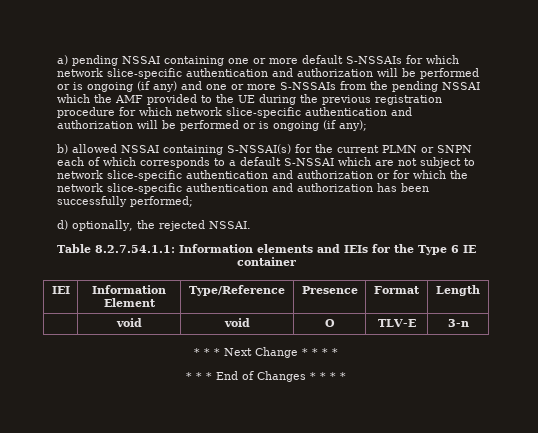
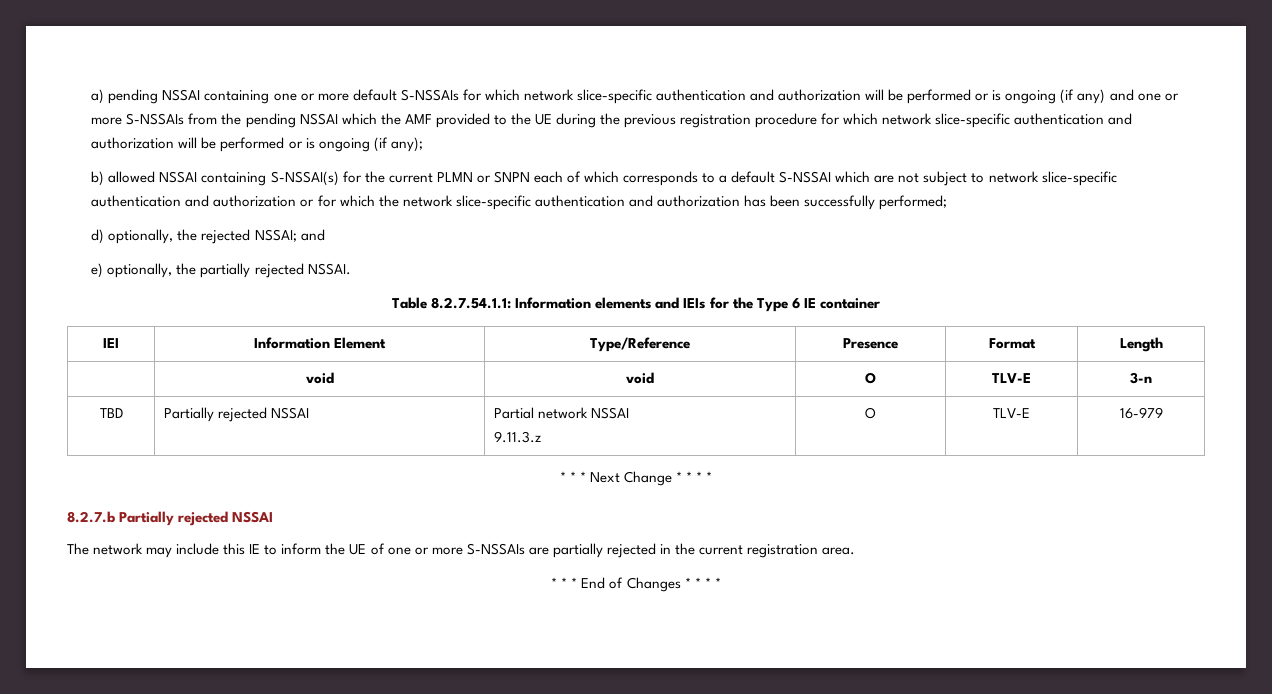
- d) optionally, the rejected NSSAI.
+ d) optionally, the rejected NSSAI; and
+ e) optionally, the partially rejected NSSAI.
+ TBD | Partially rejected NSSAI | Partial network NSSAI
+ 9.11.3.z | O | TLV-E | 16-979
+ 8.2.7.b Partially rejected NSSAI
+ The network may include this IE to inform the UE of one or more S-NSSAIs are partially rejected in the current registration area.

